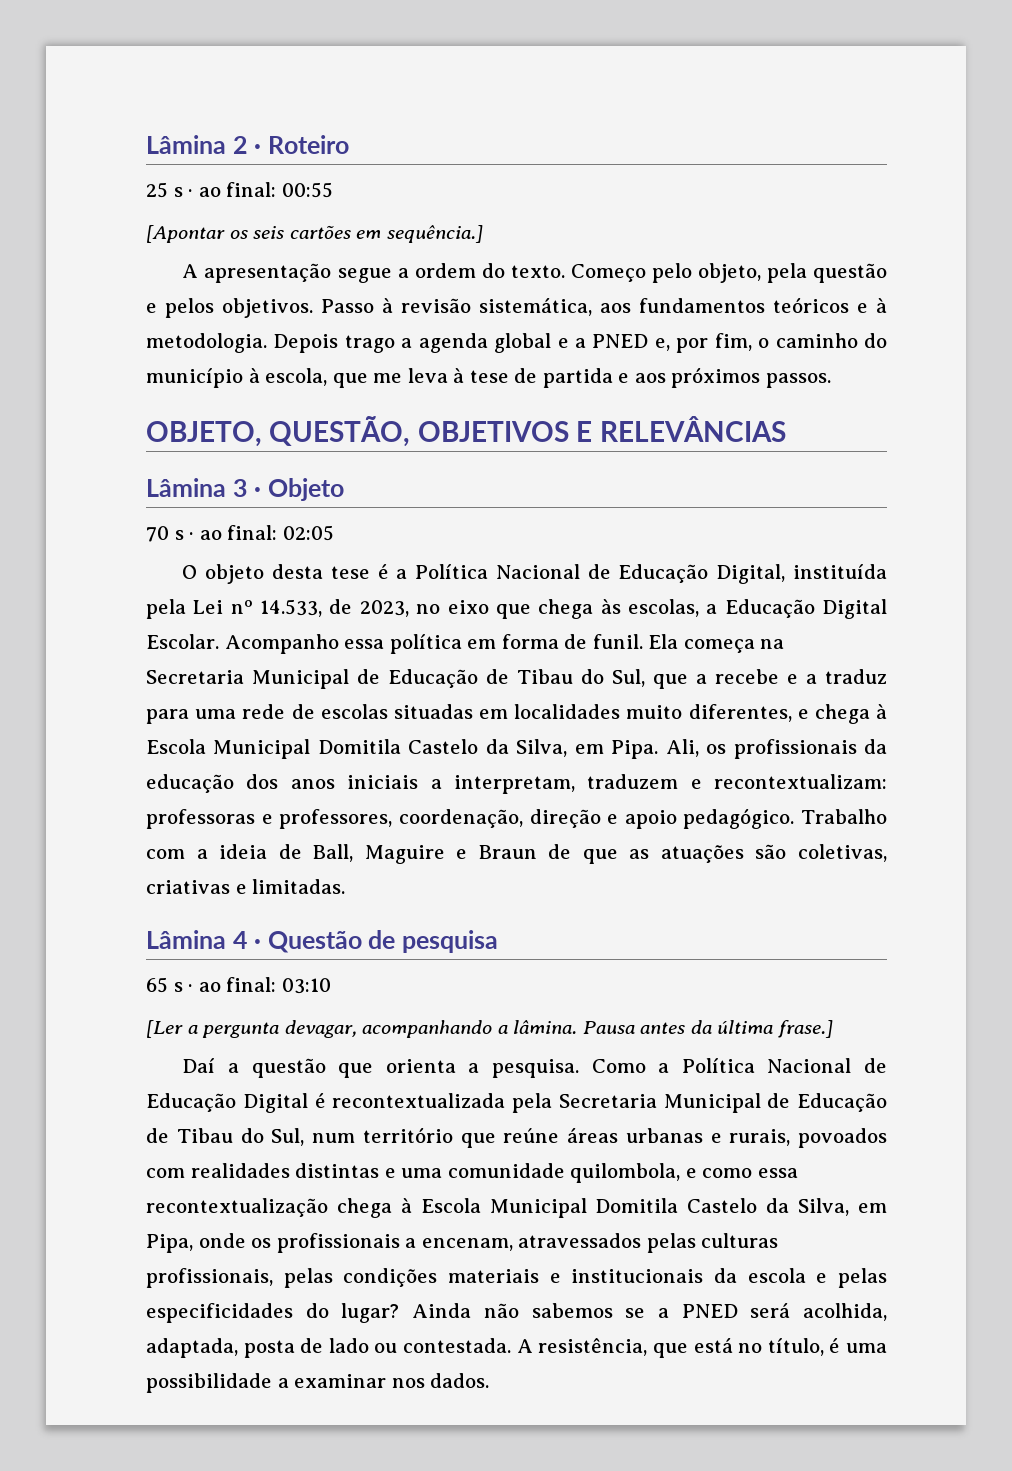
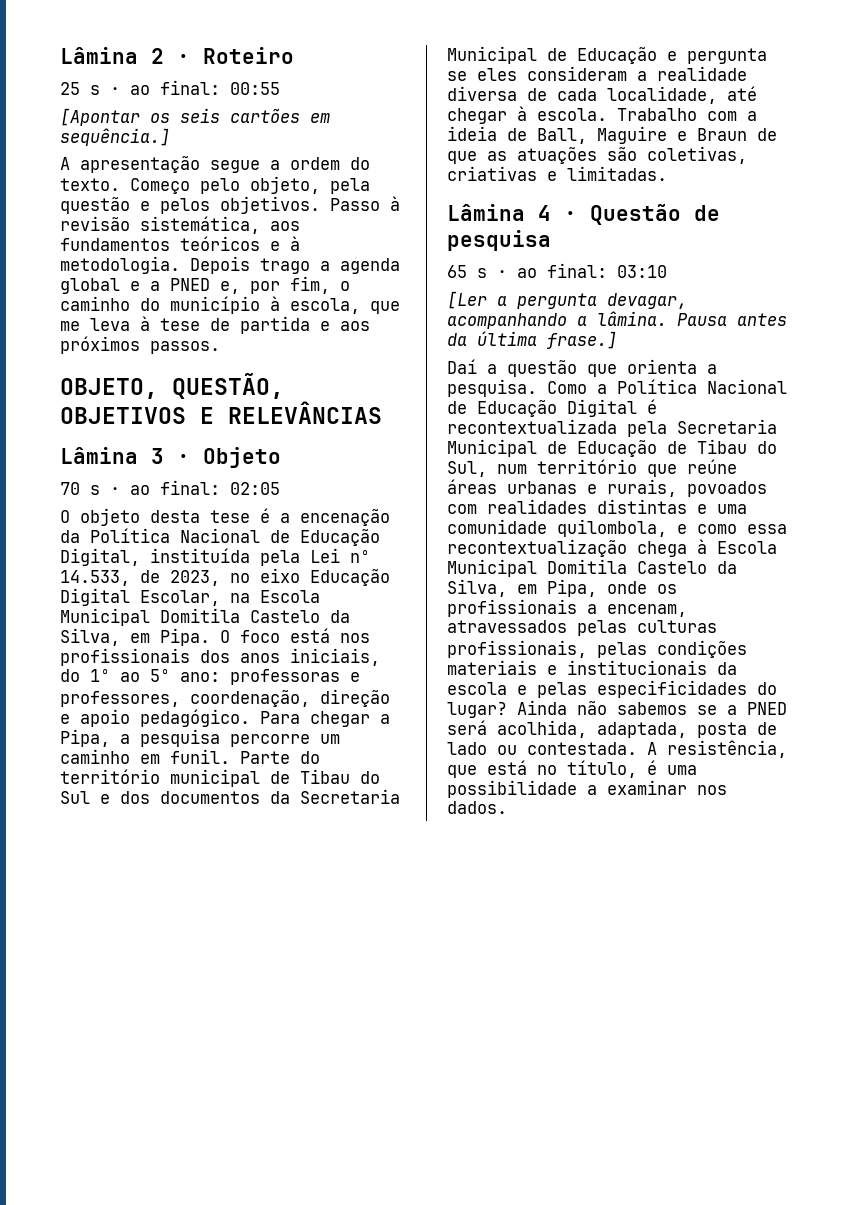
- O objeto desta tese é a Política Nacional de Educação Digital, instituída pela Lei nº 14.533, de 2023, no eixo que chega às escolas, a Educação Digital Escolar. Acompanho essa política em forma de funil. Ela começa na Secretaria Municipal de Educação de Tibau do Sul, que a recebe e a traduz para uma rede de escolas situadas em localidades muito diferentes, e chega à Escola Municipal Domitila Castelo da Silva, em Pipa.
+ O objeto desta tese é a encenação da Política Nacional de Educação Digital, instituída pela Lei nº 14.533, de 2023, no eixo Educação Digital Escolar, na Escola Municipal Domitila Castelo da Silva, em Pipa.
- Ali, os profissionais da educação dos anos iniciais a interpretam, traduzem e recontextualizam: professoras e professores, coordenação, direção e apoio pedagógico.
+ O foco está nos profissionais dos anos iniciais, do 1º ao 5º ano: professoras e professores, coordenação, direção e apoio pedagógico.
+ Para chegar a Pipa, a pesquisa percorre um caminho em funil. Parte do território municipal de Tibau do Sul e dos documentos da Secretaria Municipal de Educação e pergunta se eles consideram a realidade diversa de cada localidade, até chegar à escola.

